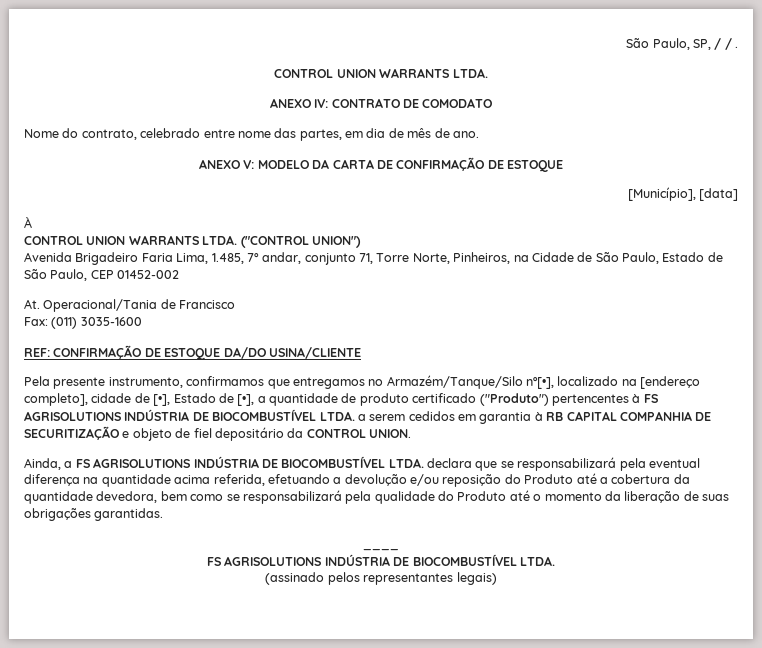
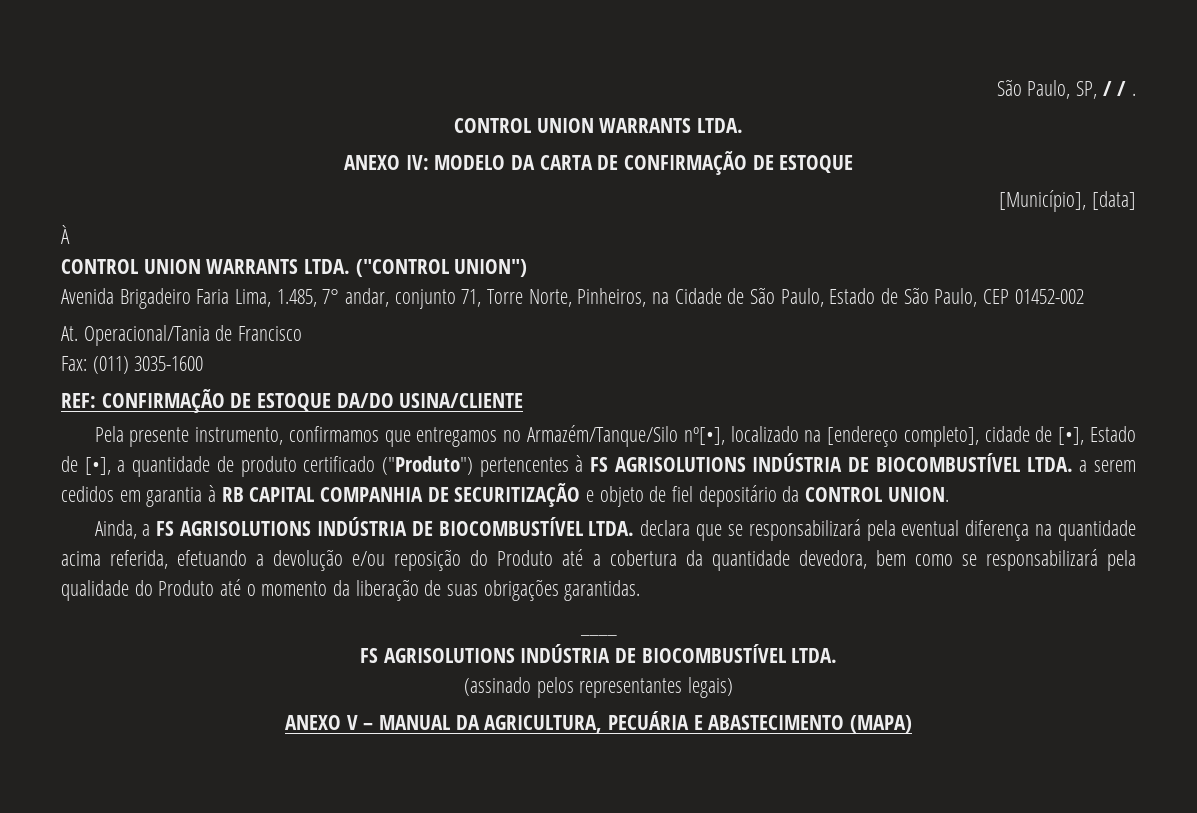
- ANEXO IV: CONTRATO DE COMODATO
- Nome do contrato, celebrado entre nome das partes, em dia de mês de ano.
- ANEXO V: MODELO DA CARTA DE CONFIRMAÇÃO DE ESTOQUE
+ ANEXO IV: MODELO DA CARTA DE CONFIRMAÇÃO DE ESTOQUE
+ ANEXO V – MANUAL DA AGRICULTURA, PECUÁRIA E ABASTECIMENTO (MAPA)

